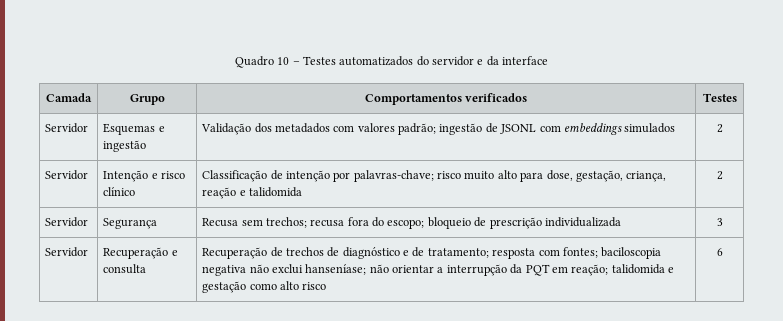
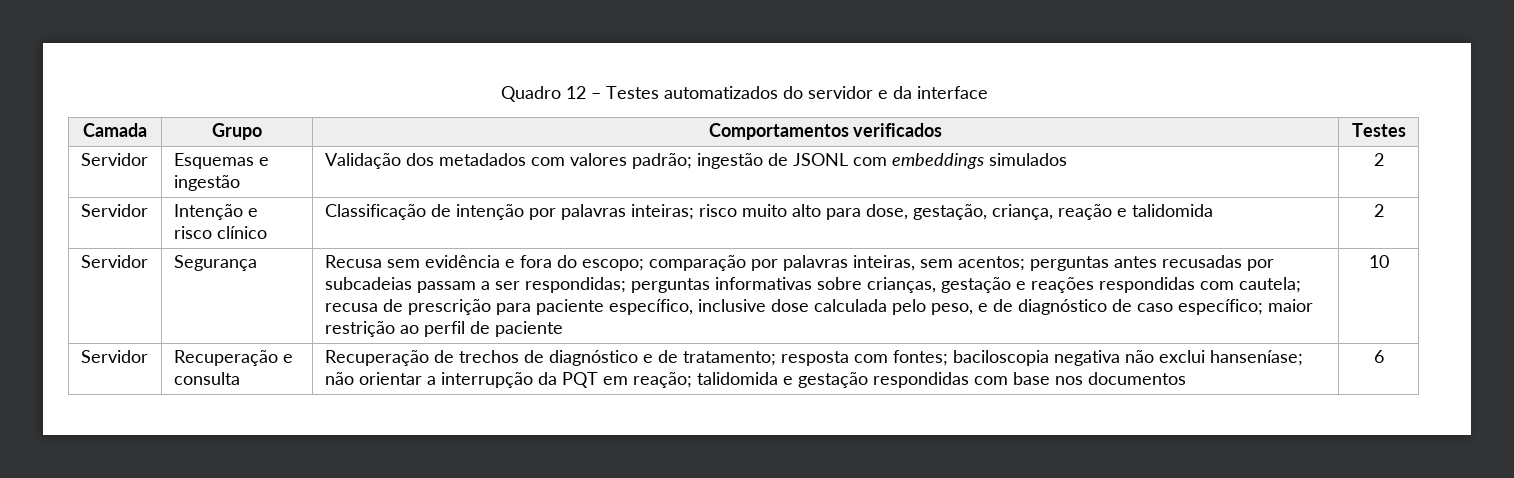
- Quadro 10 – Testes automatizados do servidor e da interface
+ Quadro 12 – Testes automatizados do servidor e da interface
- Servidor | Intenção e risco clínico | Classificação de intenção por palavras-chave; risco muito alto para dose, gestação, criança, reação e talidomida | 2
+ Servidor | Intenção e risco clínico | Classificação de intenção por palavras inteiras; risco muito alto para dose, gestação, criança, reação e talidomida | 2
- Recusa sem trechos; recusa fora do escopo; bloqueio de prescrição individualizada | 3
+ Recusa sem evidência e fora do escopo; comparação por palavras inteiras, sem acentos; perguntas antes recusadas por subcadeias passam a ser respondidas; perguntas informativas sobre crianças, gestação e reações respondidas com cautela; recusa de prescrição para paciente específico, inclusive dose calculada pelo peso, e de diagnóstico de caso específico; maior restrição ao perfil de paciente | 10
- Servidor | Recuperação e consulta | Recuperação de trechos de diagnóstico e de tratamento; resposta com fontes; baciloscopia negativa não exclui hanseníase; não orientar a interrupção da PQT em reação; talidomida e gestação como alto risco | 6
+ Servidor | Recuperação e consulta | Recuperação de trechos de diagnóstico e de tratamento; resposta com fontes; baciloscopia negativa não exclui hanseníase; não orientar a interrupção da PQT em reação; talidomida e gestação respondidas com base nos documentos | 6

